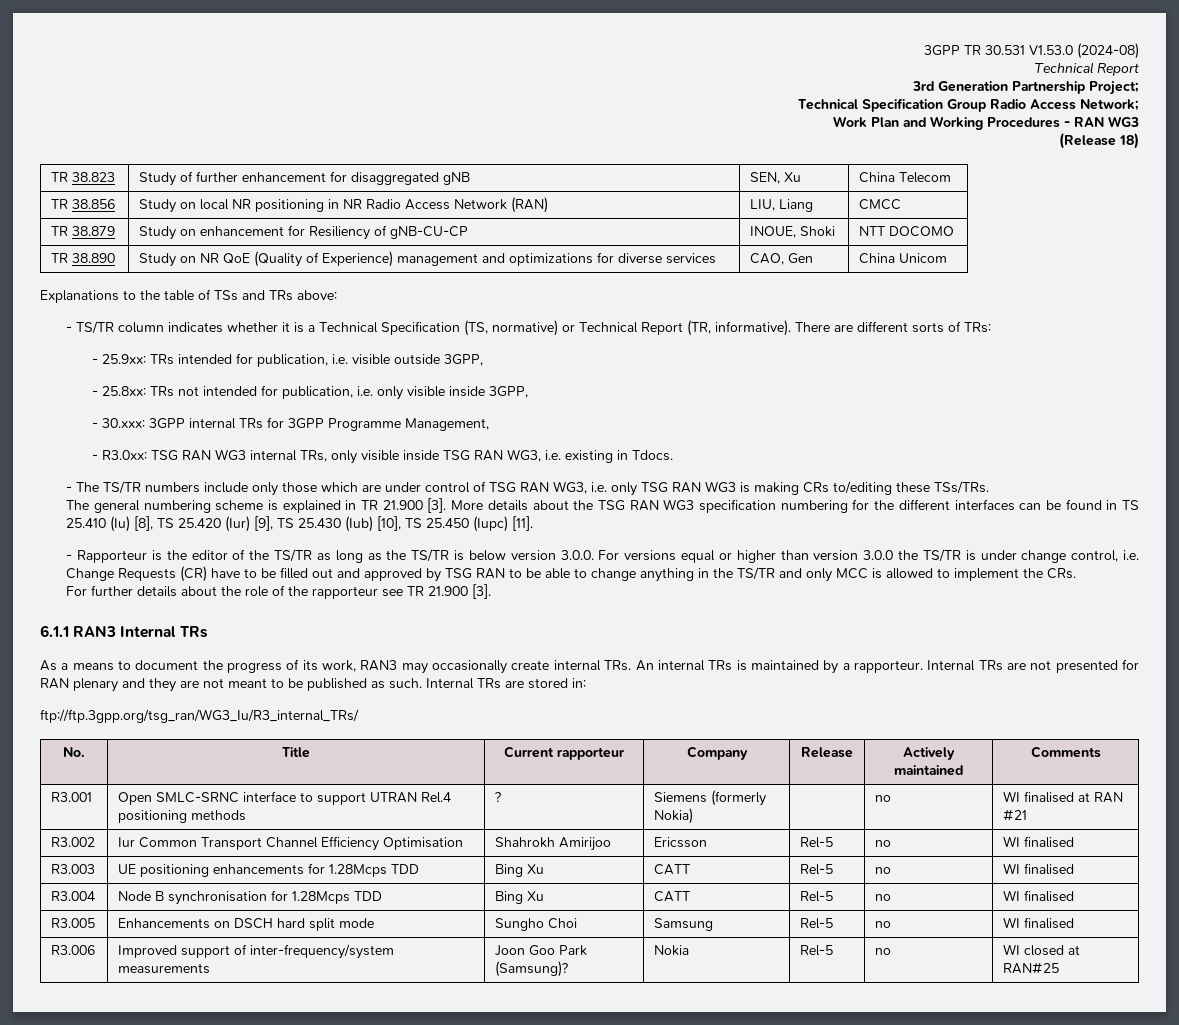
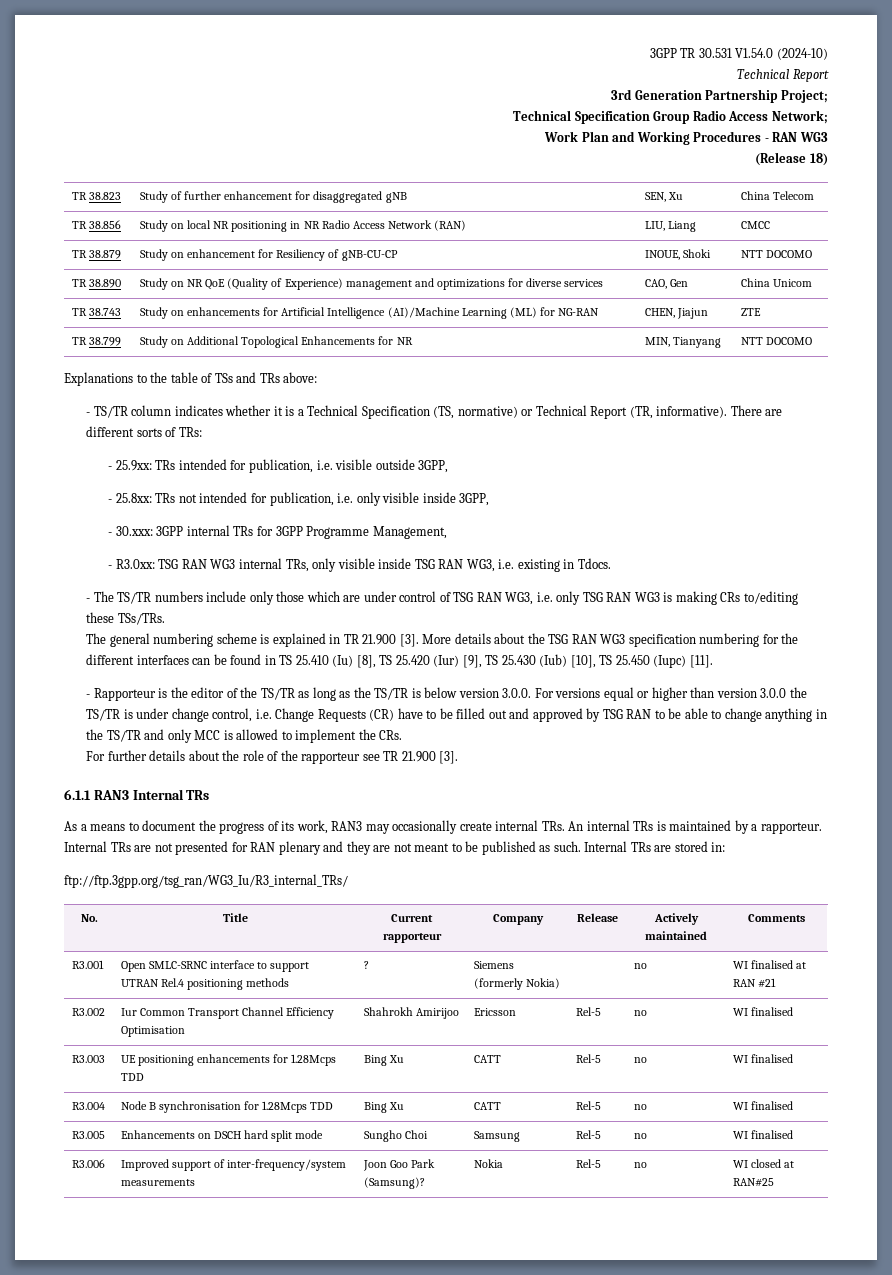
- 3GPP TR 30.531 V1.53.0 (2024-08)
+ 3GPP TR 30.531 V1.54.0 (2024-10)
+ TR 38.743 | Study on enhancements for Artificial Intelligence (AI)/Machine Learning (ML) for NG-RAN | CHEN, Jiajun | ZTE
+ TR 38.799 | Study on Additional Topological Enhancements for NR | MIN, Tianyang | NTT DOCOMO

